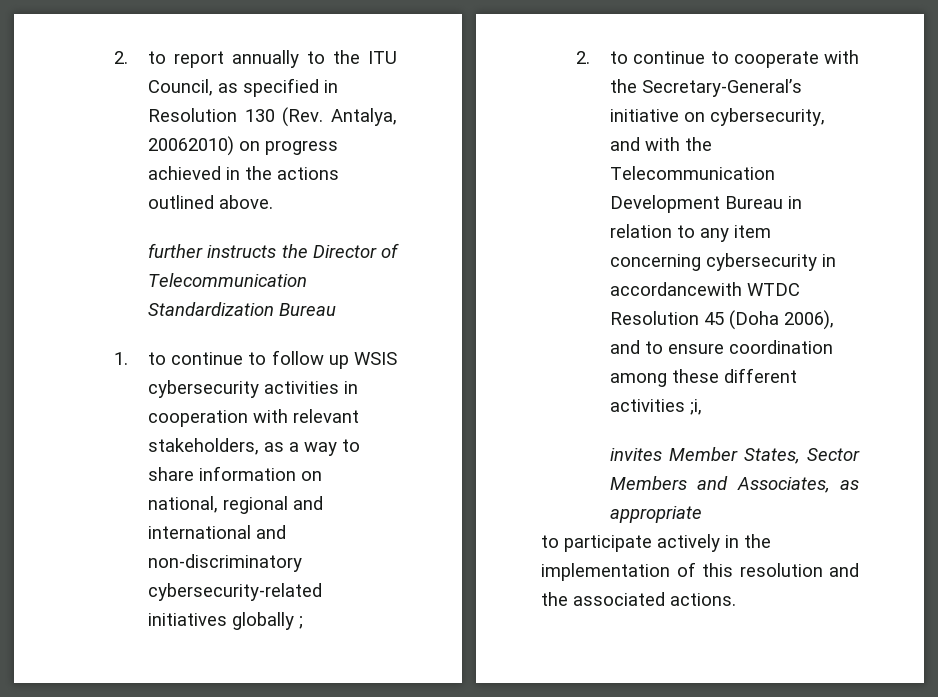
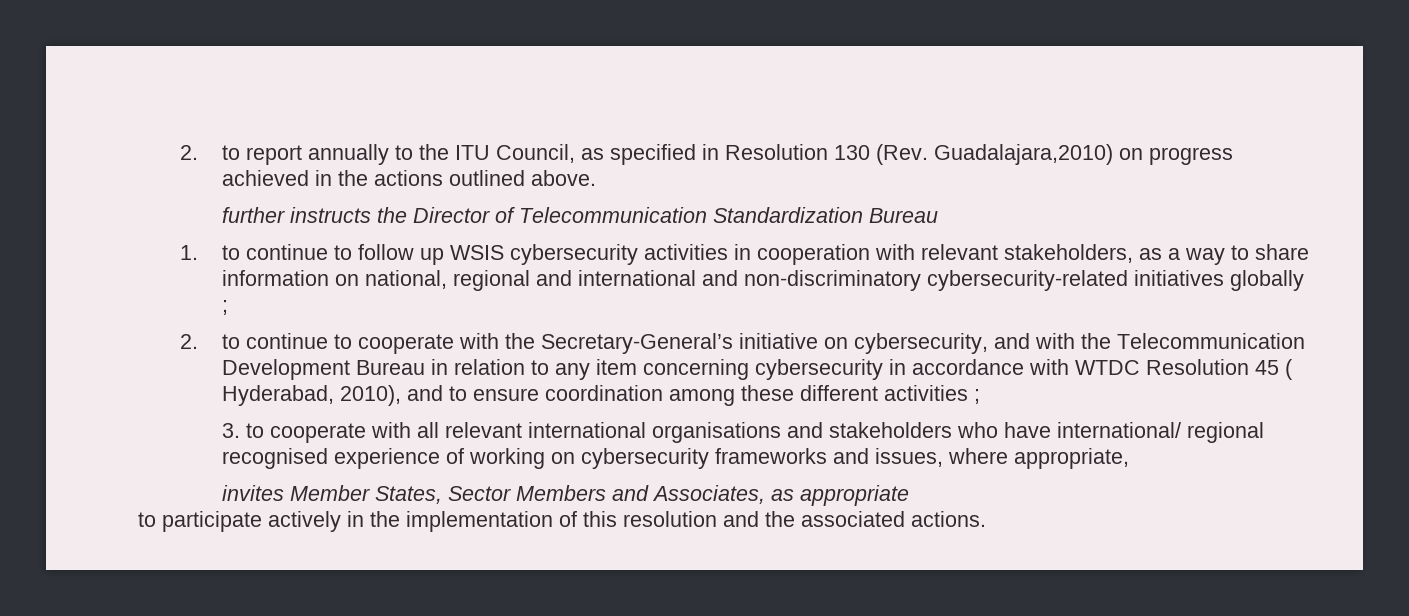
- 2. to report annually to the ITU Council, as specified in Resolution 130 (Rev. Antalya, 20062010) on progress achieved in the actions outlined above.
+ 2. to report annually to the ITU Council, as specified in Resolution 130 (Rev. Guadalajara,2010) on progress achieved in the actions outlined above.
- 2. to continue to cooperate with the Secretary-General’s initiative on cybersecurity, and with the Telecommunication Development Bureau in relation to any item concerning cybersecurity in accordancewith WTDC Resolution 45 (Doha 2006), and to ensure coordination among these different activities ;i,
+ 2. to continue to cooperate with the Secretary-General’s initiative on cybersecurity, and with the Telecommunication Development Bureau in relation to any item concerning cybersecurity in accordance with WTDC Resolution 45 ( Hyderabad, 2010), and to ensure coordination among these different activities ;
+ 3. to cooperate with all relevant international organisations and stakeholders who have international/ regional recognised experience of working on cybersecurity frameworks and issues, where appropriate,

